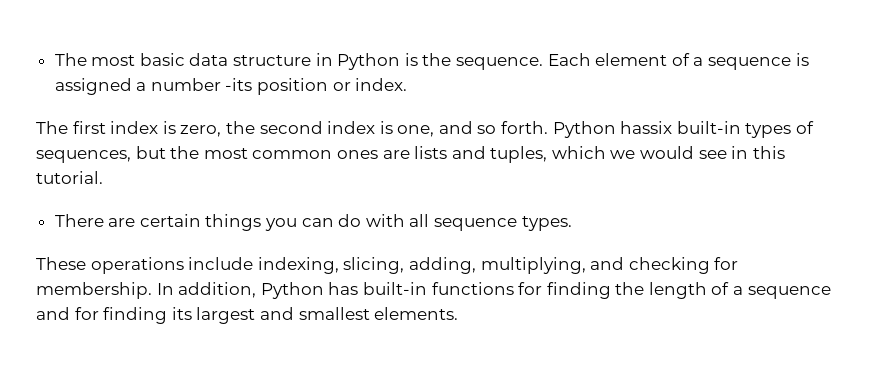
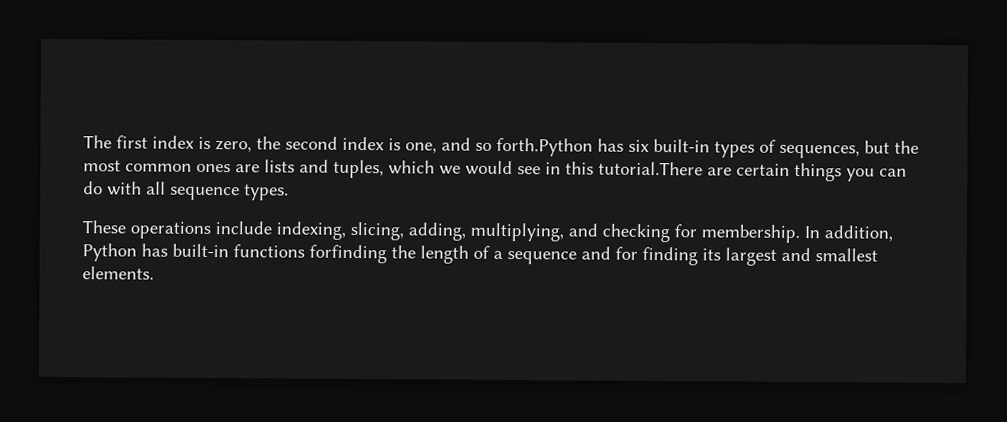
- The most basic data structure in Python is the sequence. Each element of a sequence is assigned a number -its position or index.
- The first index is zero, the second index is one, and so forth. Python hassix built-in types of sequences, but the most common ones are lists and tuples, which we would see in this tutorial.
- There are certain things you can do with all sequence types.
+ The first index is zero, the second index is one, and so forth.Python has six built-in types of sequences, but the most common ones are lists and tuples, which we would see in this tutorial.There are certain things you can do with all sequence types.
- In addition, Python has built-in functions for finding the length of a sequence and for finding its largest and smallest elements.
+ In addition, Python has built-in functions forfinding the length of a sequence and for finding its largest and smallest elements.

